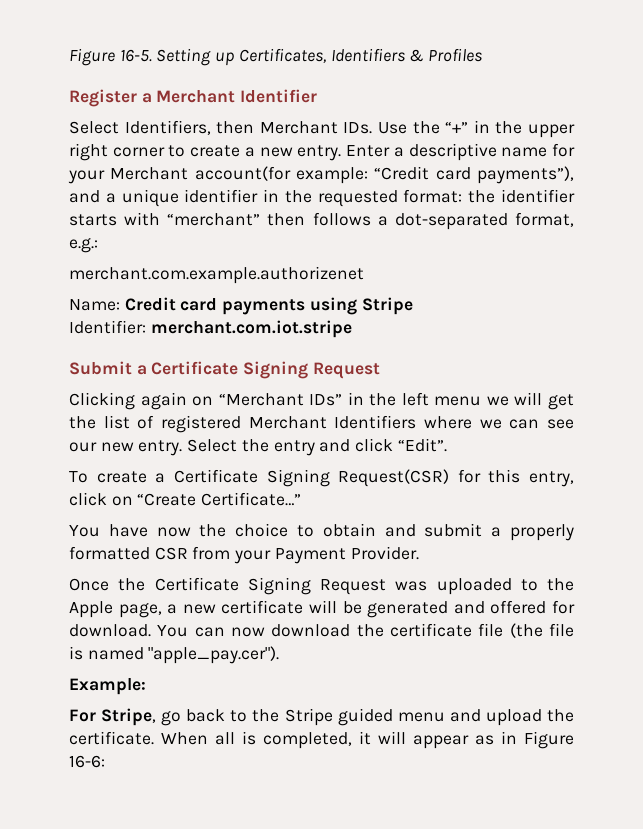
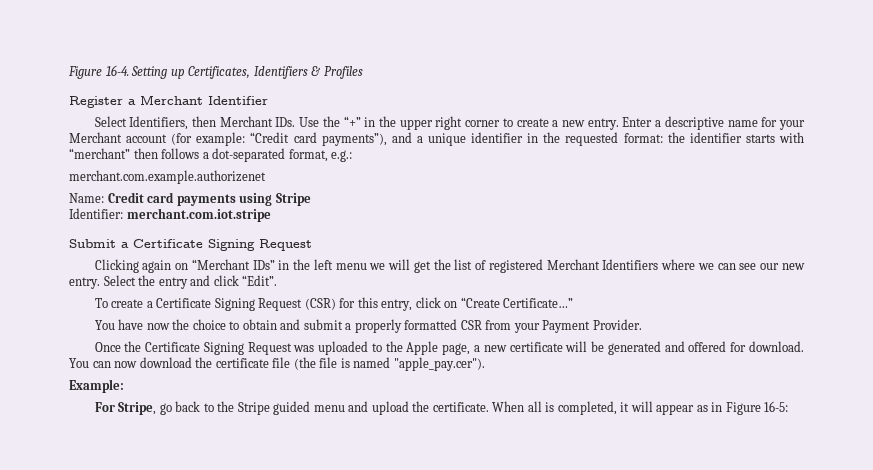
- Figure 16-5.
+ Figure 16-4.
- Enter a descriptive name for your Merchant account(for example: “Credit card payments”), and a unique identifier in the requested format: the identifier starts with “merchant” then follows a dot-separated format, e.g.:
+ Enter a descriptive name for your Merchant account (for example: “Credit card payments”), and a unique identifier in the requested format: the identifier starts with “merchant” then follows a dot-separated format, e.g.:
- To create a Certificate Signing Request(CSR) for this entry, click on “Create Certificate…”
+ To create a Certificate Signing Request (CSR) for this entry, click on “Create Certificate…”
- When all is completed, it will appear as in Figure 16-6:
+ When all is completed, it will appear as in Figure 16-5:

